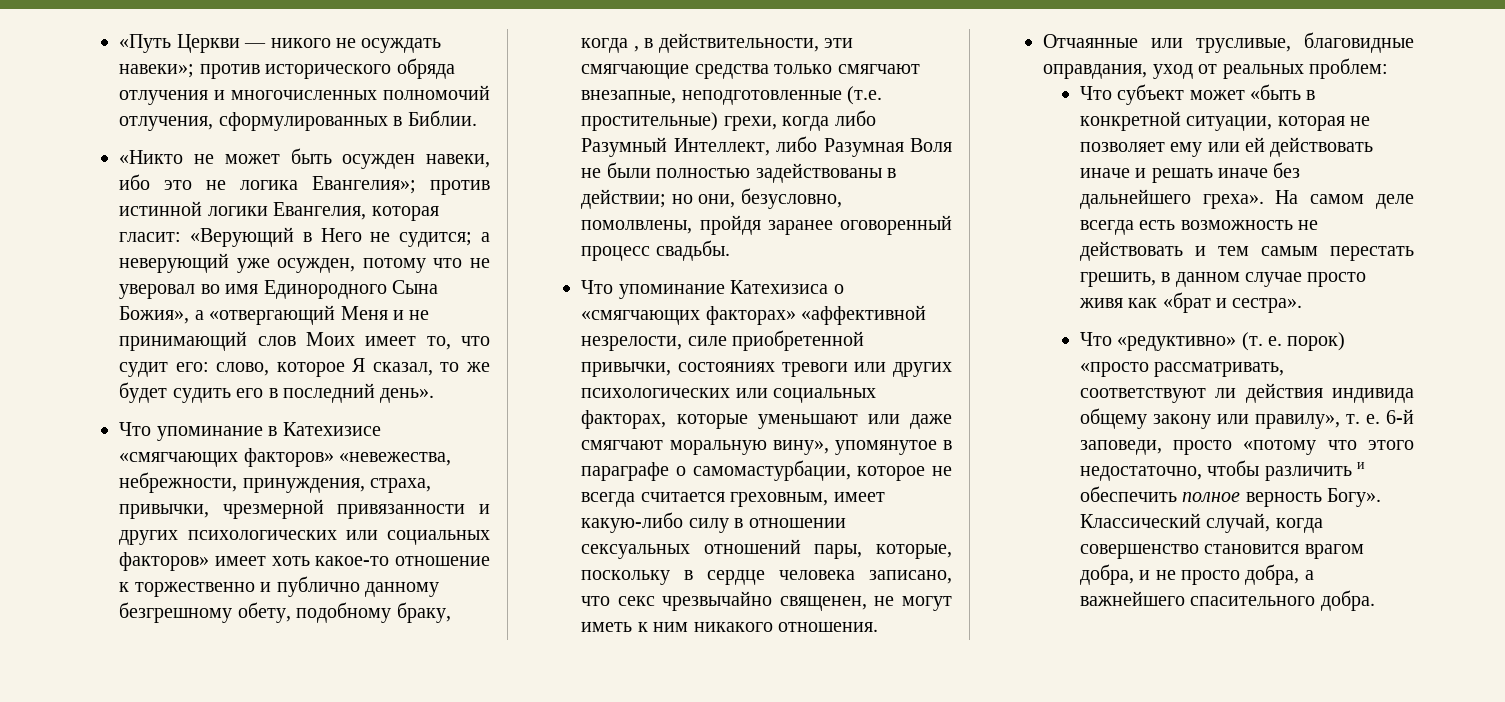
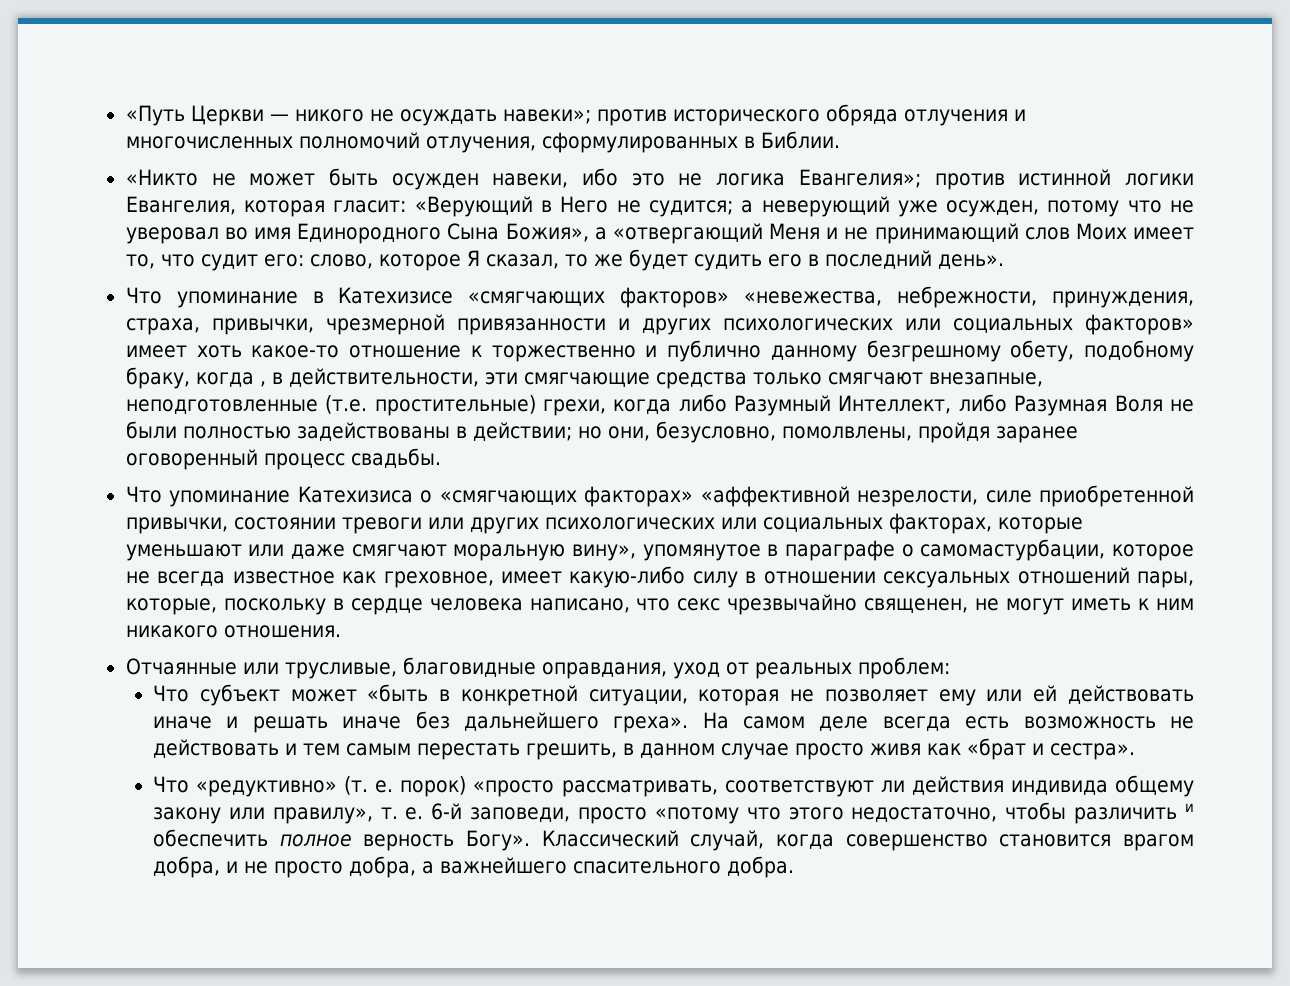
- Что упоминание Катехизиса о «смягчающих факторах» «аффективной незрелости, силе приобретенной привычки, состояниях тревоги или других психологических или социальных факторах, которые уменьшают или даже смягчают моральную вину», упомянутое в параграфе о самомастурбации, которое не всегда считается греховным, имеет какую-либо силу в отношении сексуальных отношений пары, которые, поскольку в сердце человека записано, что секс чрезвычайно священен, не могут иметь к ним никакого отношения.
+ Что упоминание Катехизиса о «смягчающих факторах» «аффективной незрелости, силе приобретенной привычки, состоянии тревоги или других психологических или социальных факторах, которые уменьшают или даже смягчают моральную вину», упомянутое в параграфе о самомастурбации, которое не всегда известное как греховное, имеет какую-либо силу в отношении сексуальных отношений пары, которые, поскольку в сердце человека написано, что секс чрезвычайно священен, не могут иметь к ним никакого отношения.

